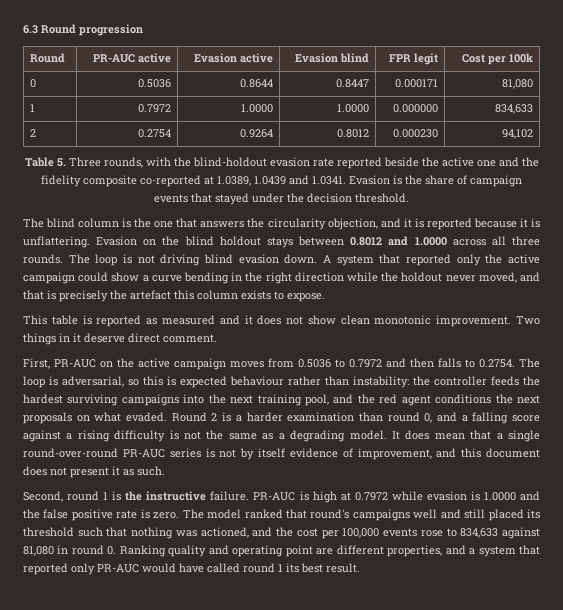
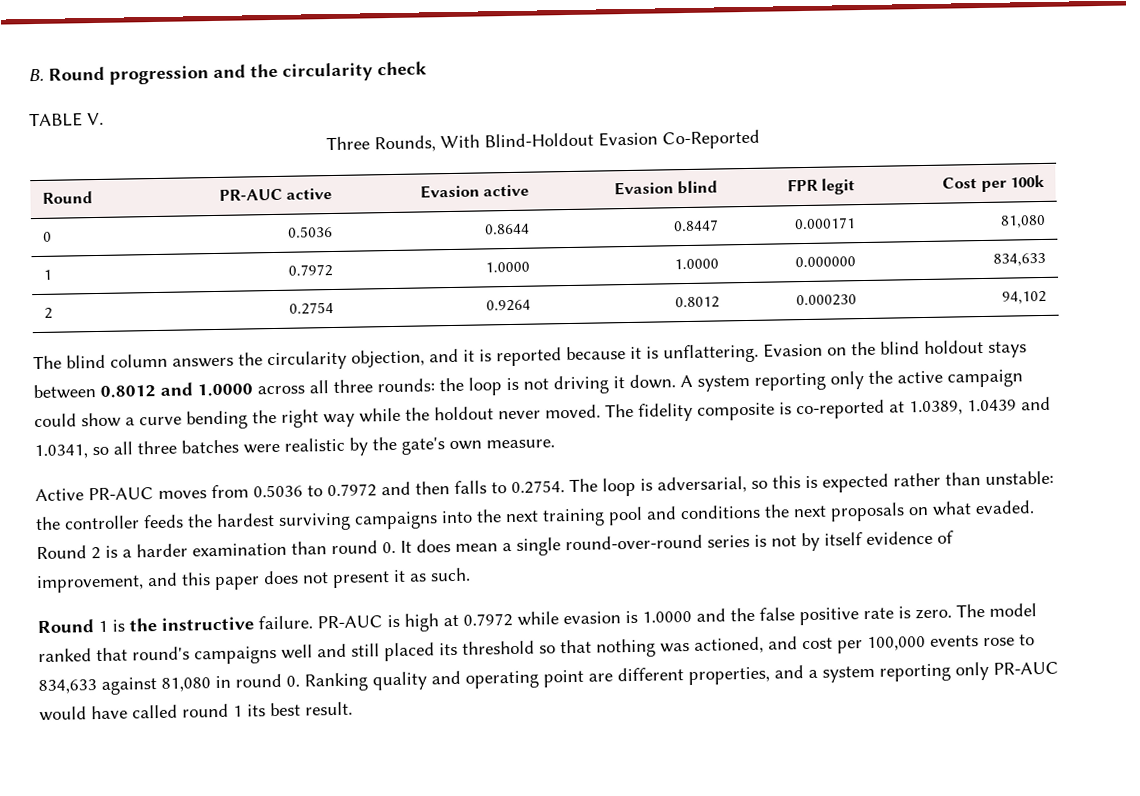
- 6.3 Round progression
+ B. Round progression and the circularity check
+ TABLE V.
+ Three Rounds, With Blind-Holdout Evasion Co-Reported
- Table 5. Three rounds, with the blind-holdout evasion rate reported beside the active one and the fidelity composite co-reported at 1.0389, 1.0439 and 1.0341. Evasion is the share of campaign events that stayed under the decision threshold.
- The blind column is the one that answers the circularity objection, and it is reported because it is unflattering.
+ The blind column answers the circularity objection, and it is reported because it is unflattering.
- Evasion on the blind holdout stays between 0.8012 and 1.0000 across all three rounds. The loop is not driving blind evasion down.
+ Evasion on the blind holdout stays between 0.8012 and 1.0000 across all three rounds: the loop is not driving it down.
- A system that reported only the active campaign could show a curve bending in the right direction while the holdout never moved, and that is precisely the artefact this column exists to expose.
- This table is reported as measured and it does not show clean monotonic improvement. Two things in it deserve direct comment.
- First, PR-AUC on the active campaign moves from 0.5036 to 0.7972 and then falls to 0.2754. The loop is adversarial, so this is expected behaviour rather than instability: the controller feeds the hardest surviving campaigns into the next training pool, and the red agent conditions the next proposals on what evaded.
+ A system reporting only the active campaign could show a curve bending the right way while the holdout never moved. The fidelity composite is co-reported at 1.0389, 1.0439 and 1.0341, so all three batches were realistic by the gate's own measure.
+ Active PR-AUC moves from 0.5036 to 0.7972 and then falls to 0.2754. The loop is adversarial, so this is expected rather than unstable: the controller feeds the hardest surviving campaigns into the next training pool and conditions the next proposals on what evaded.
- Round 2 is a harder examination than round 0, and a falling score against a rising difficulty is not the same as a degrading model. It does mean that a single round-over-round PR-AUC series is not by itself evidence of improvement, and this document does not present it as such.
+ Round 2 is a harder examination than round 0. It does mean a single round-over-round series is not by itself evidence of improvement, and this paper does not present it as such.
- Second, round 1 is the instructive failure.
+ Round 1 is the instructive failure.
- The model ranked that round's campaigns well and still placed its threshold such that nothing was actioned, and the cost per 100,000 events rose to 834,633 against 81,080 in round 0. Ranking quality and operating point are different properties, and a system that reported only PR-AUC would have called round 1 its best result.
+ The model ranked that round's campaigns well and still placed its threshold so that nothing was actioned, and cost per 100,000 events rose to 834,633 against 81,080 in round 0. Ranking quality and operating point are different properties, and a system reporting only PR-AUC would have called round 1 its best result.

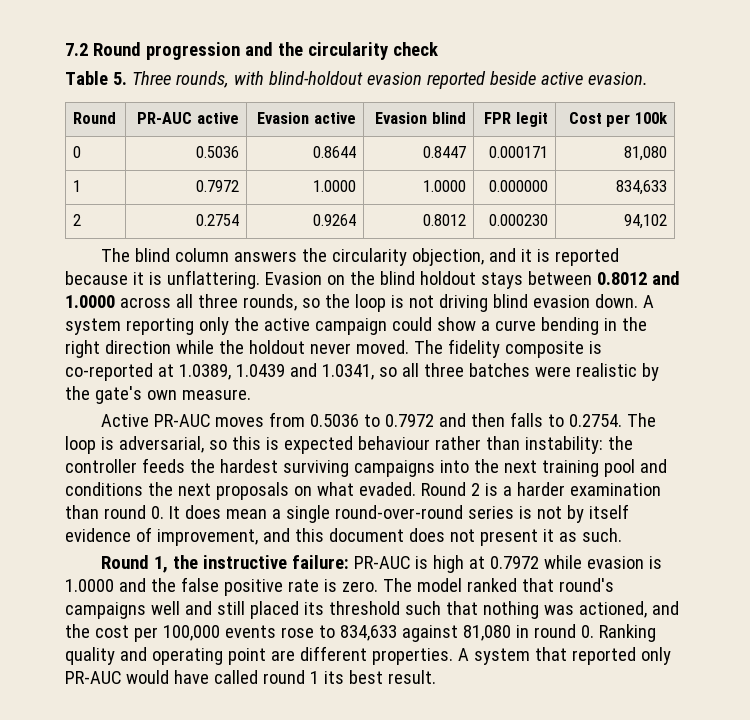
- B. Round progression and the circularity check
+ 7.2 Round progression and the circularity check
- TABLE V.
- Three Rounds, With Blind-Holdout Evasion Co-Reported
+ Table 5. Three rounds, with blind-holdout evasion reported beside active evasion.
- Evasion on the blind holdout stays between 0.8012 and 1.0000 across all three rounds: the loop is not driving it down.
+ Evasion on the blind holdout stays between 0.8012 and 1.0000 across all three rounds, so the loop is not driving blind evasion down.
- A system reporting only the active campaign could show a curve bending the right way while the holdout never moved.
+ A system reporting only the active campaign could show a curve bending in the right direction while the holdout never moved.
- Active PR-AUC moves from 0.5036 to 0.7972 and then falls to 0.2754. The loop is adversarial, so this is expected rather than unstable: the controller feeds the hardest surviving campaigns into the next training pool and conditions the next proposals on what evaded.
+ Active PR-AUC moves from 0.5036 to 0.7972 and then falls to 0.2754. The loop is adversarial, so this is expected behaviour rather than instability: the controller feeds the hardest surviving campaigns into the next training pool and conditions the next proposals on what evaded.
- Round 2 is a harder examination than round 0. It does mean a single round-over-round series is not by itself evidence of improvement, and this paper does not present it as such.
+ Round 2 is a harder examination than round 0. It does mean a single round-over-round series is not by itself evidence of improvement, and this document does not present it as such.
- Round 1 is the instructive failure. PR-AUC is high at 0.7972 while evasion is 1.0000 and the false positive rate is zero.
+ Round 1, the instructive failure: PR-AUC is high at 0.7972 while evasion is 1.0000 and the false positive rate is zero.
- The model ranked that round's campaigns well and still placed its threshold so that nothing was actioned, and cost per 100,000 events rose to 834,633 against 81,080 in round 0. Ranking quality and operating point are different properties, and a system reporting only PR-AUC would have called round 1 its best result.
+ The model ranked that round's campaigns well and still placed its threshold such that nothing was actioned, and the cost per 100,000 events rose to 834,633 against 81,080 in round 0. Ranking quality and operating point are different properties. A system that reported only PR-AUC would have called round 1 its best result.

